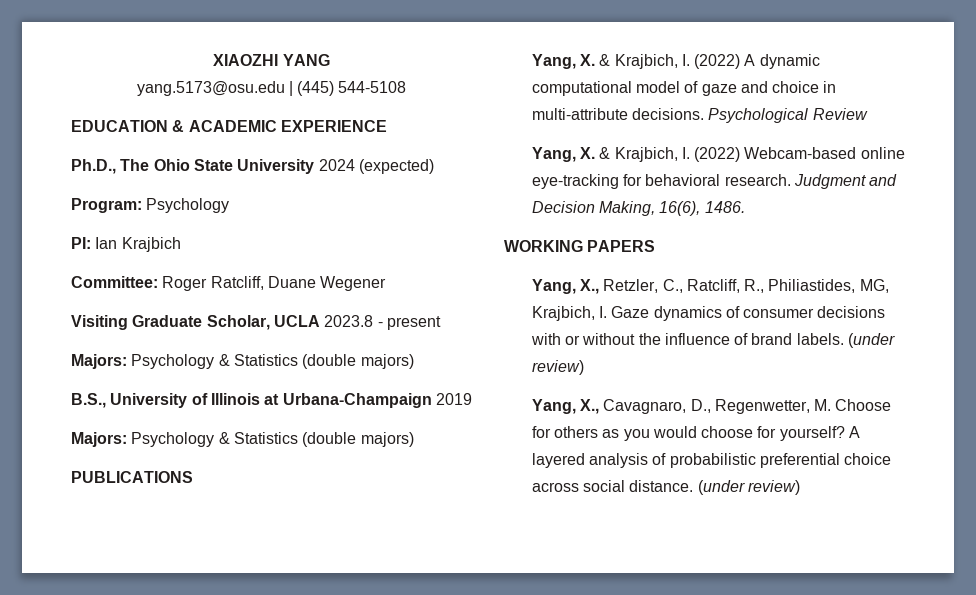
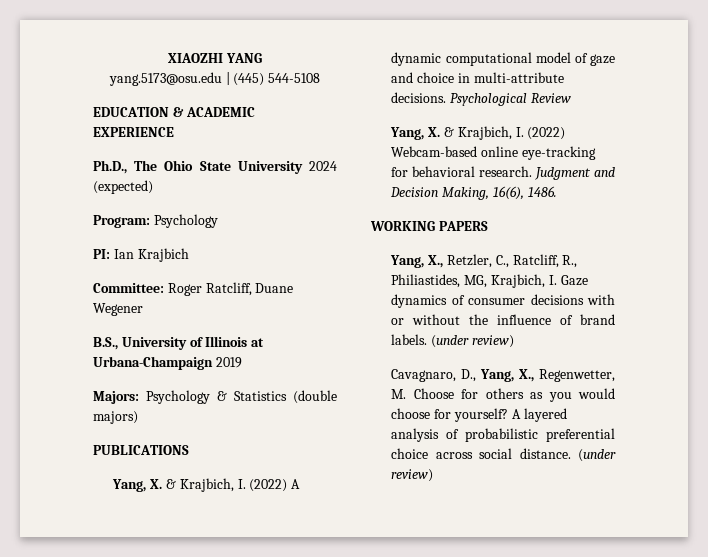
- Visiting Graduate Scholar, UCLA 2023.8 - present
- Majors: Psychology & Statistics (double majors)
- Yang, X., Cavagnaro, D., Regenwetter, M. Choose for others as you would choose for yourself?
+ Cavagnaro, D., Yang, X., Regenwetter, M. Choose for others as you would choose for yourself?

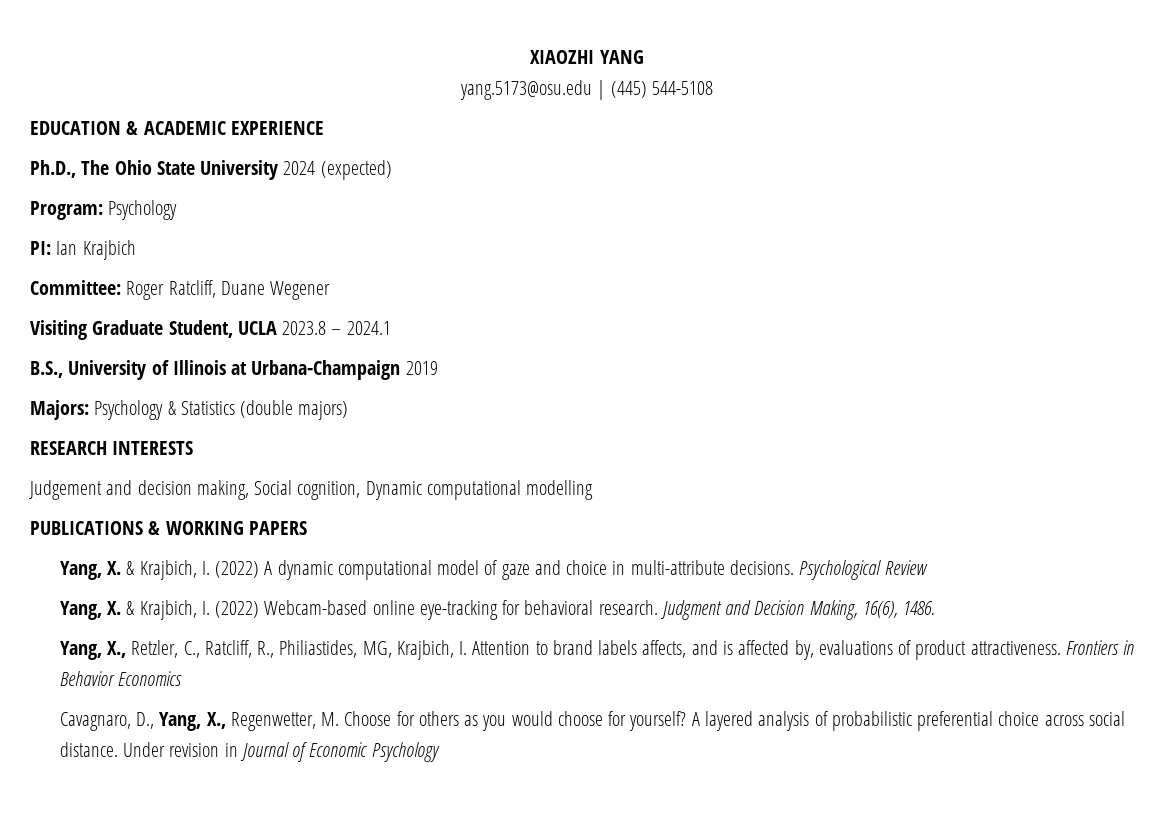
+ Visiting Graduate Student, UCLA 2023.8 – 2024.1
- PUBLICATIONS
+ RESEARCH INTERESTS
+ Judgement and decision making, Social cognition, Dynamic computational modelling
+ PUBLICATIONS & WORKING PAPERS
- WORKING PAPERS
- Yang, X., Retzler, C., Ratcliff, R., Philiastides, MG, Krajbich, I. Gaze dynamics of consumer decisions with or without the influence of brand labels. (under review)
+ Yang, X., Retzler, C., Ratcliff, R., Philiastides, MG, Krajbich, I. Attention to brand labels affects, and is affected by, evaluations of product attractiveness. Frontiers in Behavior Economics
- A layered analysis of probabilistic preferential choice across social distance. (under review)
+ A layered analysis of probabilistic preferential choice across social distance. Under revision in Journal of Economic Psychology

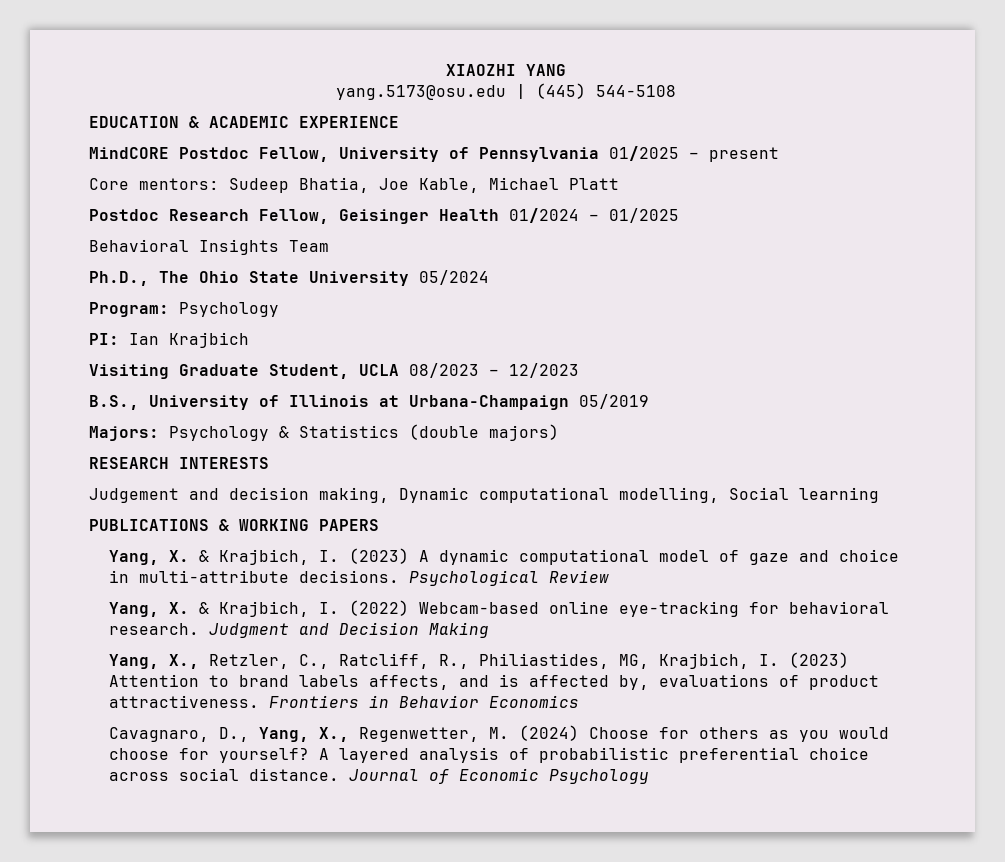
+ MindCORE Postdoc Fellow, University of Pennsylvania 01/2025 – present
+ Core mentors: Sudeep Bhatia, Joe Kable, Michael Platt
+ Postdoc Research Fellow, Geisinger Health 01/2024 – 01/2025
+ Behavioral Insights Team
- Ph.D., The Ohio State University 2024 (expected)
+ Ph.D., The Ohio State University 05/2024
- Committee: Roger Ratcliff, Duane Wegener
- Visiting Graduate Student, UCLA 2023.8 – 2024.1
+ Visiting Graduate Student, UCLA 08/2023 – 12/2023
- B.S., University of Illinois at Urbana-Champaign 2019
+ B.S., University of Illinois at Urbana-Champaign 05/2019
- Judgement and decision making, Social cognition, Dynamic computational modelling
+ Judgement and decision making, Dynamic computational modelling, Social learning
- Yang, X. & Krajbich, I. (2022) A dynamic computational model of gaze and choice in multi-attribute decisions.
+ Yang, X. & Krajbich, I. (2023) A dynamic computational model of gaze and choice in multi-attribute decisions.
- Judgment and Decision Making, 16(6), 1486.
+ Judgment and Decision Making
- Yang, X., Retzler, C., Ratcliff, R., Philiastides, MG, Krajbich, I. Attention to brand labels affects, and is affected by, evaluations of product attractiveness.
+ Yang, X., Retzler, C., Ratcliff, R., Philiastides, MG, Krajbich, I. (2023) Attention to brand labels affects, and is affected by, evaluations of product attractiveness.
- Cavagnaro, D., Yang, X., Regenwetter, M. Choose for others as you would choose for yourself?
+ Cavagnaro, D., Yang, X., Regenwetter, M. (2024) Choose for others as you would choose for yourself?
- Under revision in Journal of Economic Psychology
+ Journal of Economic Psychology

